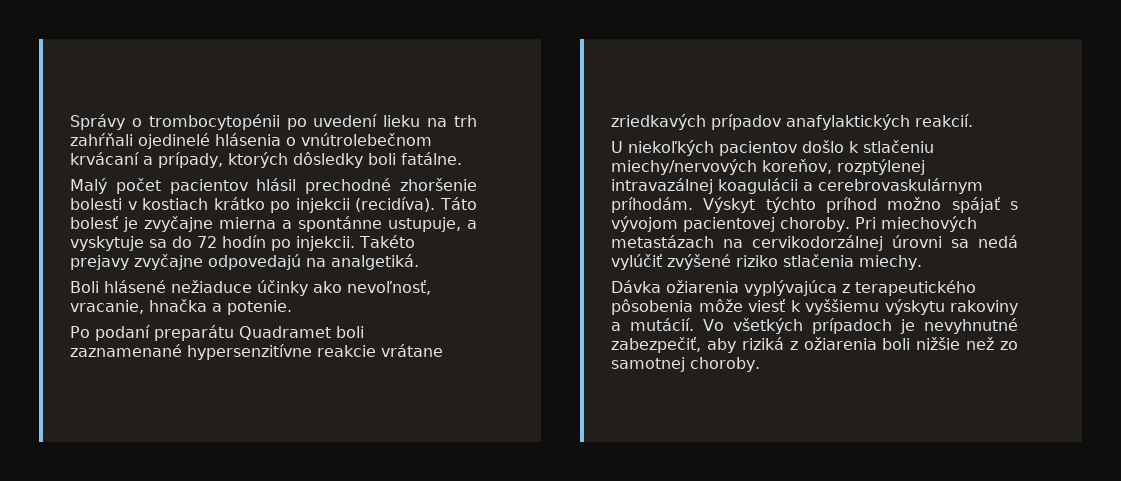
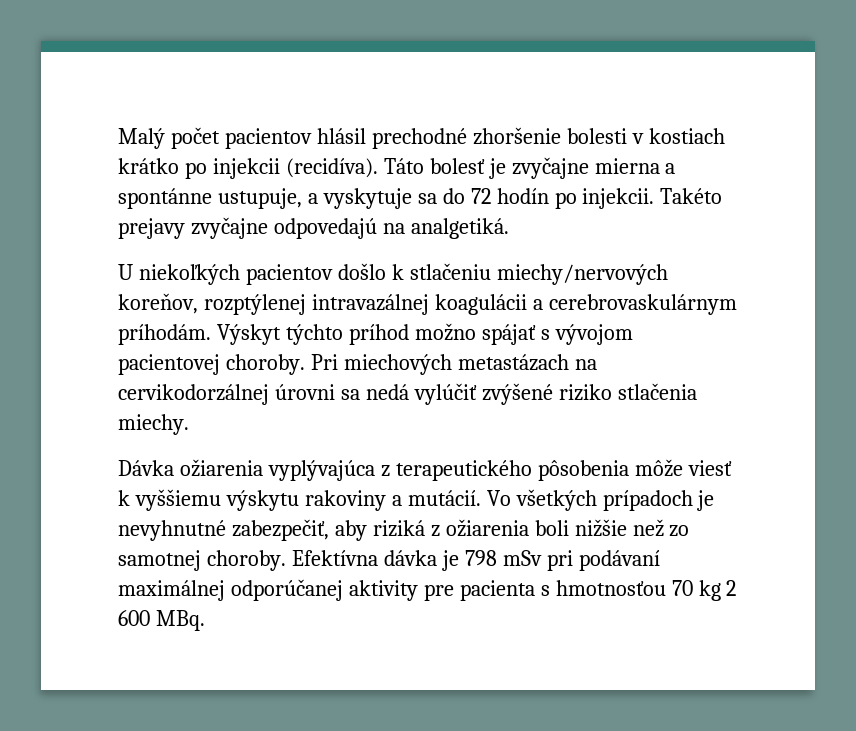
- Správy o trombocytopénii po uvedení lieku na trh zahŕňali ojedinelé hlásenia o vnútrolebečnom krvácaní a prípady, ktorých dôsledky boli fatálne.
- Boli hlásené nežiaduce účinky ako nevoľnosť, vracanie, hnačka a potenie.
- Po podaní preparátu Quadramet boli zaznamenané hypersenzitívne reakcie vrátane zriedkavých prípadov anafylaktických reakcií.
+ Efektívna dávka je 798 mSv pri podávaní maximálnej odporúčanej aktivity pre pacienta s hmotnosťou 70 kg 2 600 MBq.

